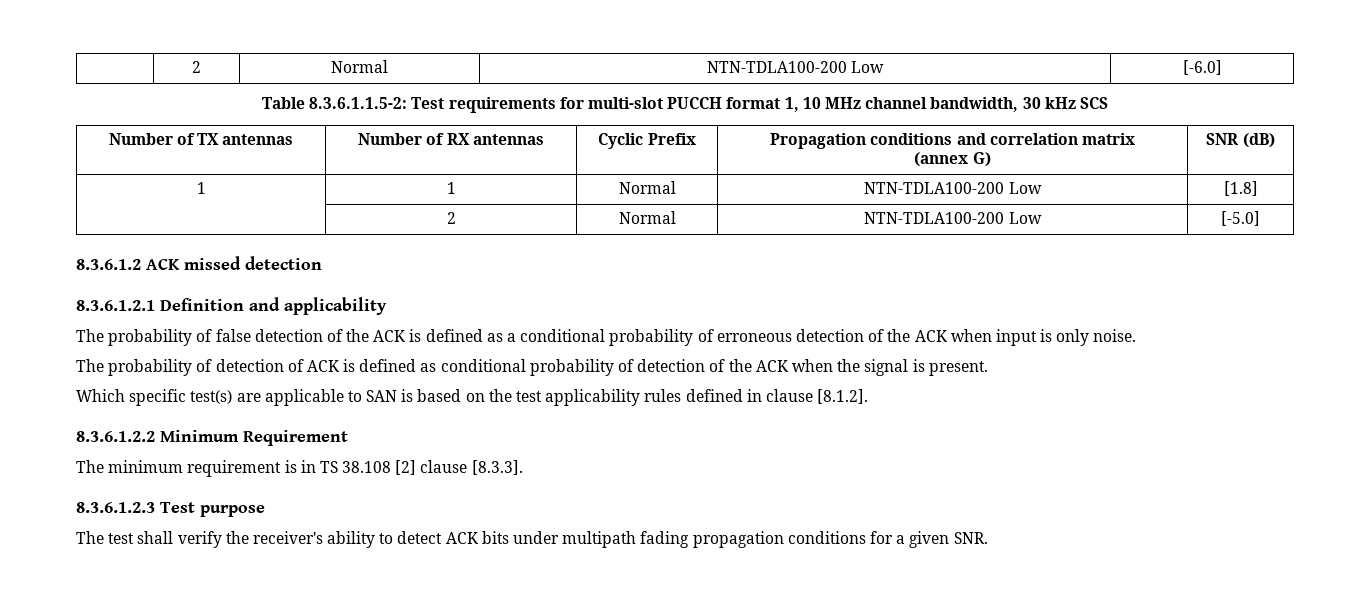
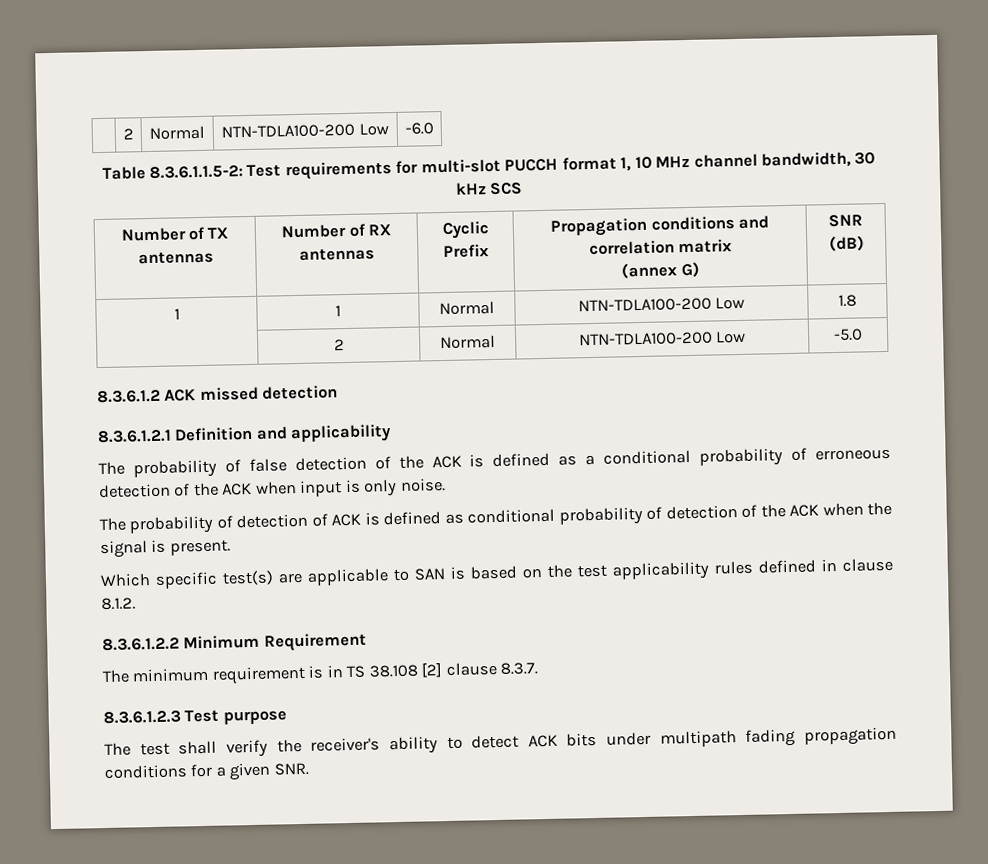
- | 2 | Normal | NTN-TDLA100-200 Low | [-6.0]
+ | 2 | Normal | NTN-TDLA100-200 Low | -6.0
- 1 | 1 | Normal | NTN-TDLA100-200 Low | [1.8]
- | 2 | Normal | NTN-TDLA100-200 Low | [-5.0]
+ 1 | 1 | Normal | NTN-TDLA100-200 Low | 1.8
+ | 2 | Normal | NTN-TDLA100-200 Low | -5.0
- Which specific test(s) are applicable to SAN is based on the test applicability rules defined in clause [8.1.2].
+ Which specific test(s) are applicable to SAN is based on the test applicability rules defined in clause 8.1.2.
- The minimum requirement is in TS 38.108 [2] clause [8.3.3].
+ The minimum requirement is in TS 38.108 [2] clause 8.3.7.

